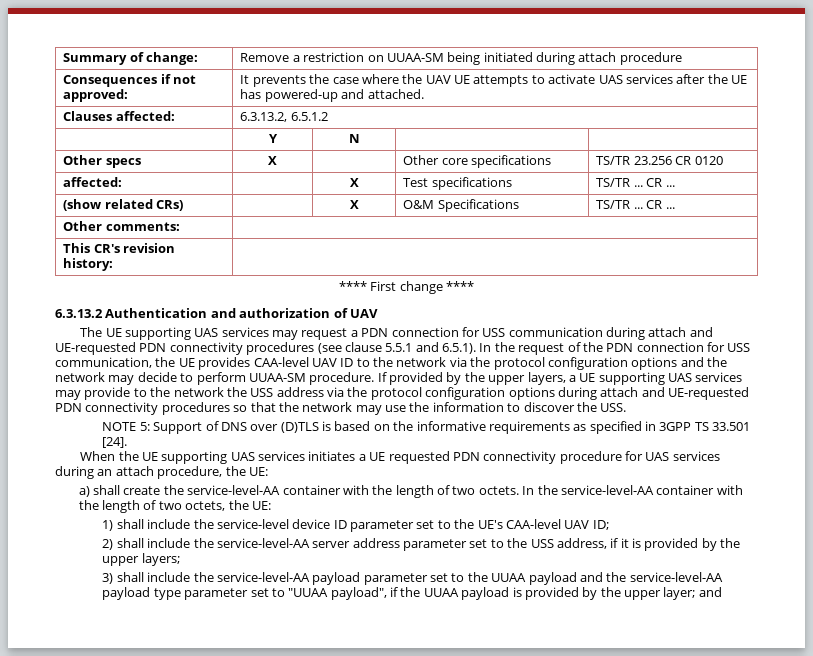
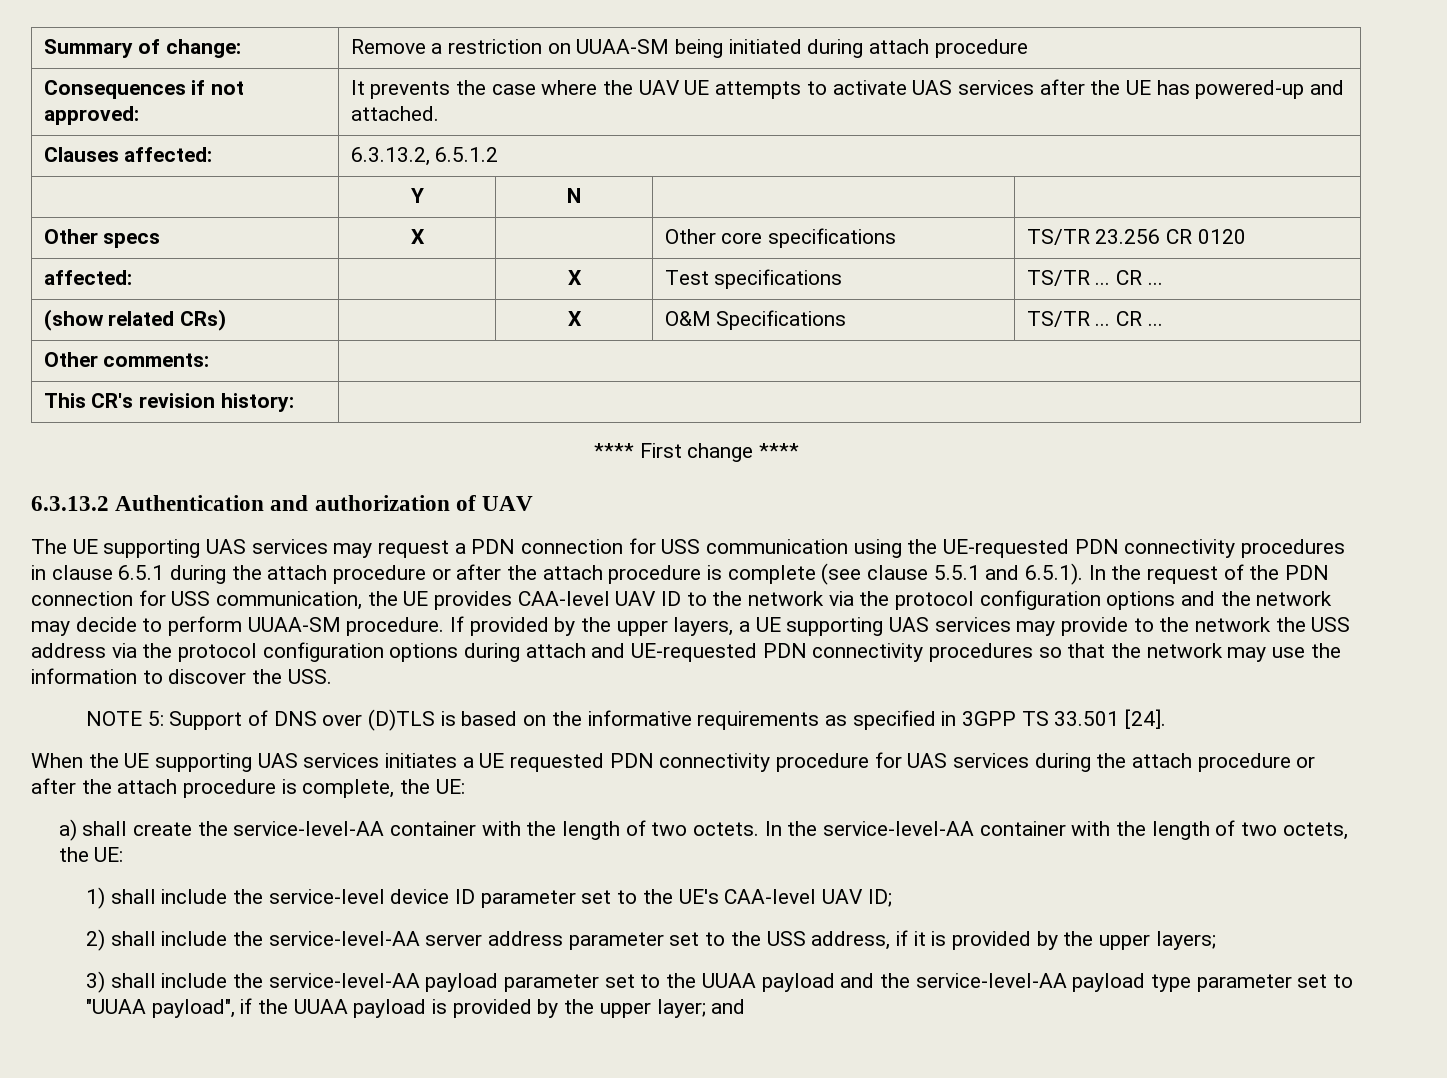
- The UE supporting UAS services may request a PDN connection for USS communication during attach and UE-requested PDN connectivity procedures (see clause 5.5.1 and 6.5.1). In the request of the PDN connection for USS communication, the UE provides CAA-level UAV ID to the network via the protocol configuration options and the network may decide to perform UUAA-SM procedure.
+ The UE supporting UAS services may request a PDN connection for USS communication using the UE-requested PDN connectivity procedures in clause 6.5.1 during the attach procedure or after the attach procedure is complete (see clause 5.5.1 and 6.5.1). In the request of the PDN connection for USS communication, the UE provides CAA-level UAV ID to the network via the protocol configuration options and the network may decide to perform UUAA-SM procedure.
- When the UE supporting UAS services initiates a UE requested PDN connectivity procedure for UAS services during an attach procedure, the UE:
+ When the UE supporting UAS services initiates a UE requested PDN connectivity procedure for UAS services during the attach procedure or after the attach procedure is complete, the UE:

